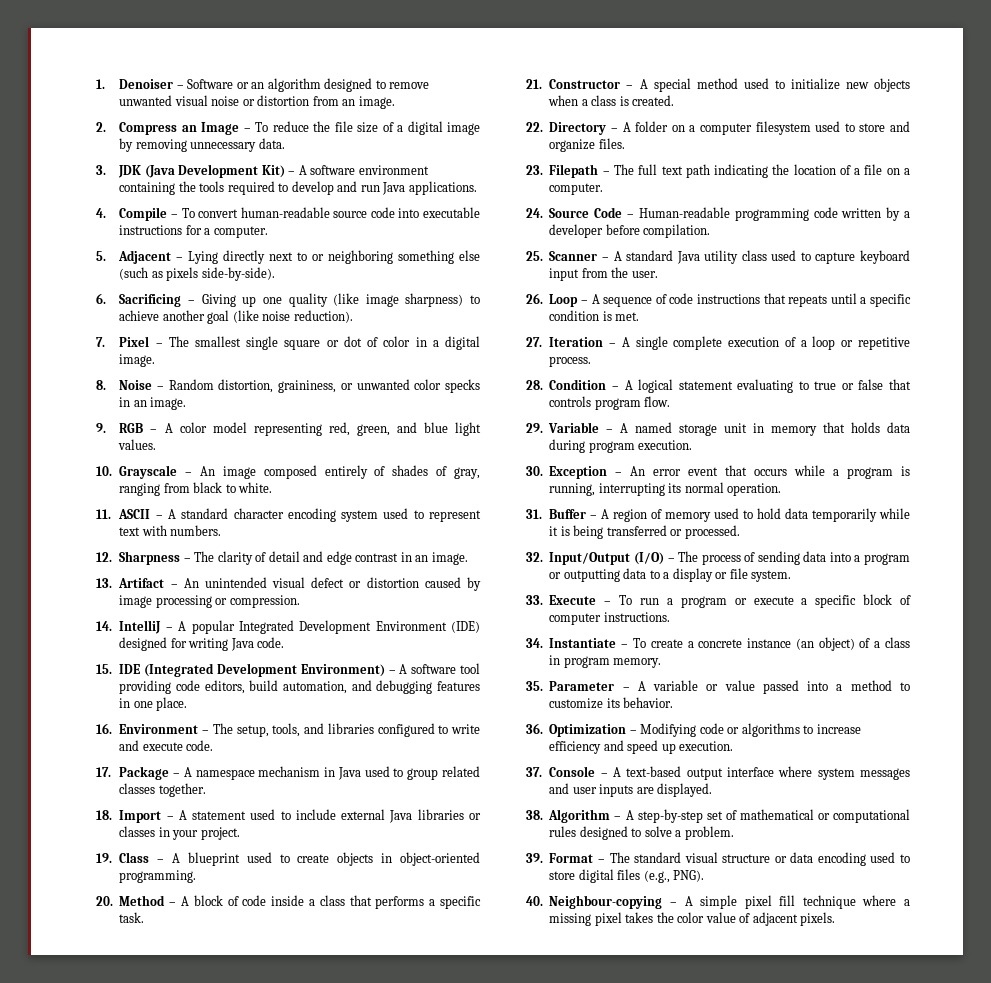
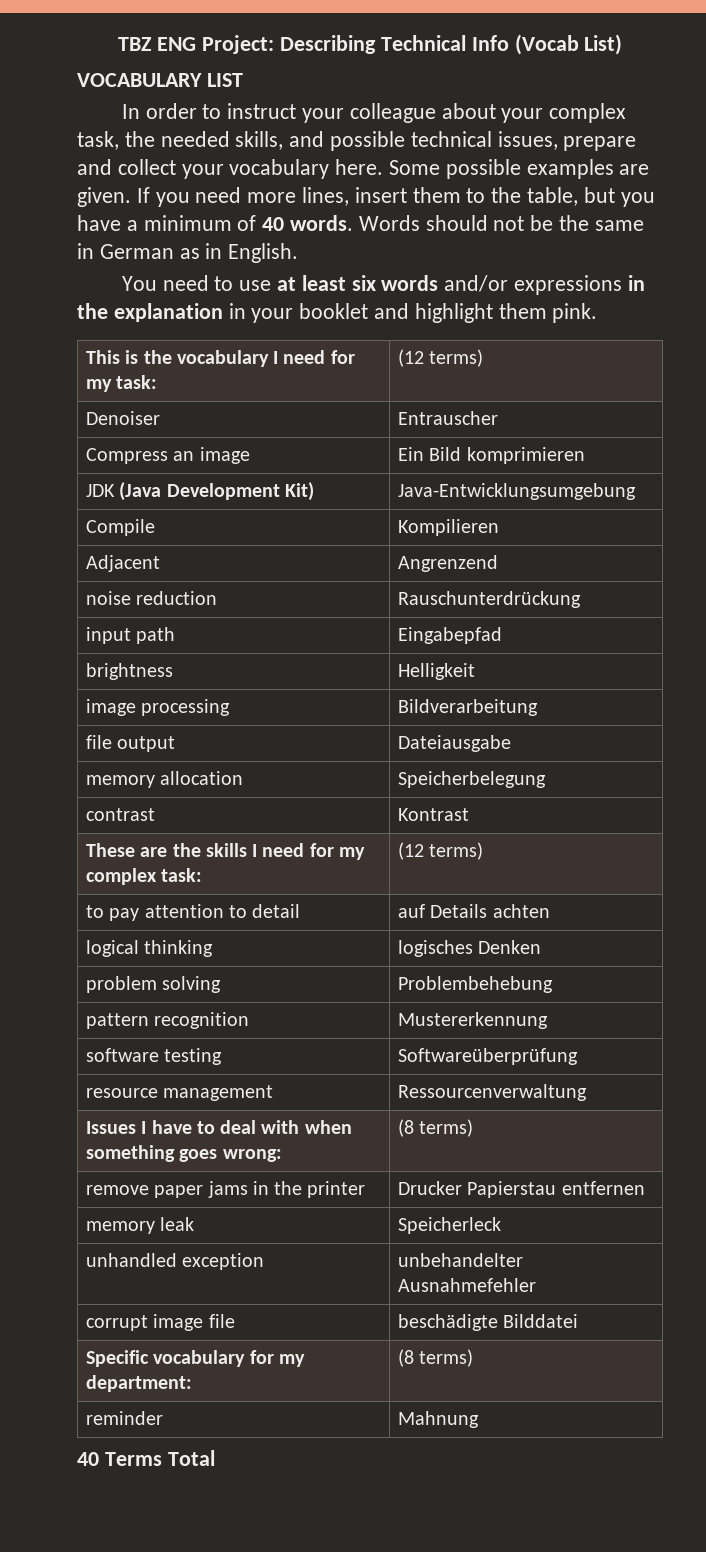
- 1. Denoiser – Software or an algorithm designed to remove unwanted visual noise or distortion from an image.
- 2. Compress an Image – To reduce the file size of a digital image by removing unnecessary data.
- 3. JDK (Java Development Kit) – A software environment containing the tools required to develop and run Java applications.
- 4. Compile – To convert human-readable source code into executable instructions for a computer.
- 5. Adjacent – Lying directly next to or neighboring something else (such as pixels side-by-side).
- 6. Sacrificing – Giving up one quality (like image sharpness) to achieve another goal (like noise reduction).
- 7. Pixel – The smallest single square or dot of color in a digital image.
- 8. Noise – Random distortion, graininess, or unwanted color specks in an image.
- 9. RGB – A color model representing red, green, and blue light values.
- 10. Grayscale – An image composed entirely of shades of gray, ranging from black to white.
- 11. ASCII – A standard character encoding system used to represent text with numbers.
- 12. Sharpness – The clarity of detail and edge contrast in an image.
- 13. Artifact – An unintended visual defect or distortion caused by image processing or compression.
- 14. IntelliJ – A popular Integrated Development Environment (IDE) designed for writing Java code.
- 15. IDE (Integrated Development Environment) – A software tool providing code editors, build automation, and debugging features in one place.
- 16. Environment – The setup, tools, and libraries configured to write and execute code.
- 17. Package – A namespace mechanism in Java used to group related classes together.
- 18. Import – A statement used to include external Java libraries or classes in your project.
- 19. Class – A blueprint used to create objects in object-oriented programming.
- 20. Method – A block of code inside a class that performs a specific task.
- 21. Constructor – A special method used to initialize new objects when a class is created.
- 22. Directory – A folder on a computer filesystem used to store and organize files.
- 23. Filepath – The full text path indicating the location of a file on a computer.
- 24. Source Code – Human-readable programming code written by a developer before compilation.
- 25. Scanner – A standard Java utility class used to capture keyboard input from the user.
- 26. Loop – A sequence of code instructions that repeats until a specific condition is met.
- 27. Iteration – A single complete execution of a loop or repetitive process.
- 28. Condition – A logical statement evaluating to true or false that controls program flow.
- 29. Variable – A named storage unit in memory that holds data during program execution.
- 30. Exception – An error event that occurs while a program is running, interrupting its normal operation.
- 31. Buffer – A region of memory used to hold data temporarily while it is being transferred or processed.
- 32. Input/Output (I/O) – The process of sending data into a program or outputting data to a display or file system.
- 33. Execute – To run a program or execute a specific block of computer instructions.
- 34. Instantiate – To create a concrete instance (an object) of a class in program memory.
- 35. Parameter – A variable or value passed into a method to customize its behavior.
- 36. Optimization – Modifying code or algorithms to increase efficiency and speed up execution.
- 37. Console – A text-based output interface where system messages and user inputs are displayed.
- 38. Algorithm – A step-by-step set of mathematical or computational rules designed to solve a problem.
- 39. Format – The standard visual structure or data encoding used to store digital files (e.g., PNG).
- 40. Neighbour-copying – A simple pixel fill technique where a missing pixel takes the color value of adjacent pixels.
+ TBZ ENG Project: Describing Technical Info (Vocab List)
+ VOCABULARY LIST
+ In order to instruct your colleague about your complex task, the needed skills, and possible technical issues, prepare and collect your vocabulary here. Some possible examples are given. If you need more lines, insert them to the table, but you have a minimum of 40 words. Words should not be the same in German as in English.
+ You need to use at least six words and/or expressions in the explanation in your booklet and highlight them pink.
+ This is the vocabulary I need for my task: | (12 terms)
+ Denoiser | Entrauscher
+ Compress an image | Ein Bild komprimieren
+ JDK (Java Development Kit) | Java-Entwicklungsumgebung
+ Compile | Kompilieren
+ Adjacent | Angrenzend
+ noise reduction | Rauschunterdrückung
+ input path | Eingabepfad
+ brightness | Helligkeit
+ image processing | Bildverarbeitung
+ file output | Dateiausgabe
+ memory allocation | Speicherbelegung
+ contrast | Kontrast
+ These are the skills I need for my complex task: | (12 terms)
+ to pay attention to detail | auf Details achten
+ logical thinking | logisches Denken
+ problem solving | Problembehebung
+ pattern recognition | Mustererkennung
+ software testing | Softwareüberprüfung
+ resource management | Ressourcenverwaltung
+ Issues I have to deal with when something goes wrong: | (8 terms)
+ remove paper jams in the printer | Drucker Papierstau entfernen
+ memory leak | Speicherleck
+ unhandled exception | unbehandelter Ausnahmefehler
+ corrupt image file | beschädigte Bilddatei
+ Specific vocabulary for my department: | (8 terms)
+ reminder | Mahnung
+ 40 Terms Total

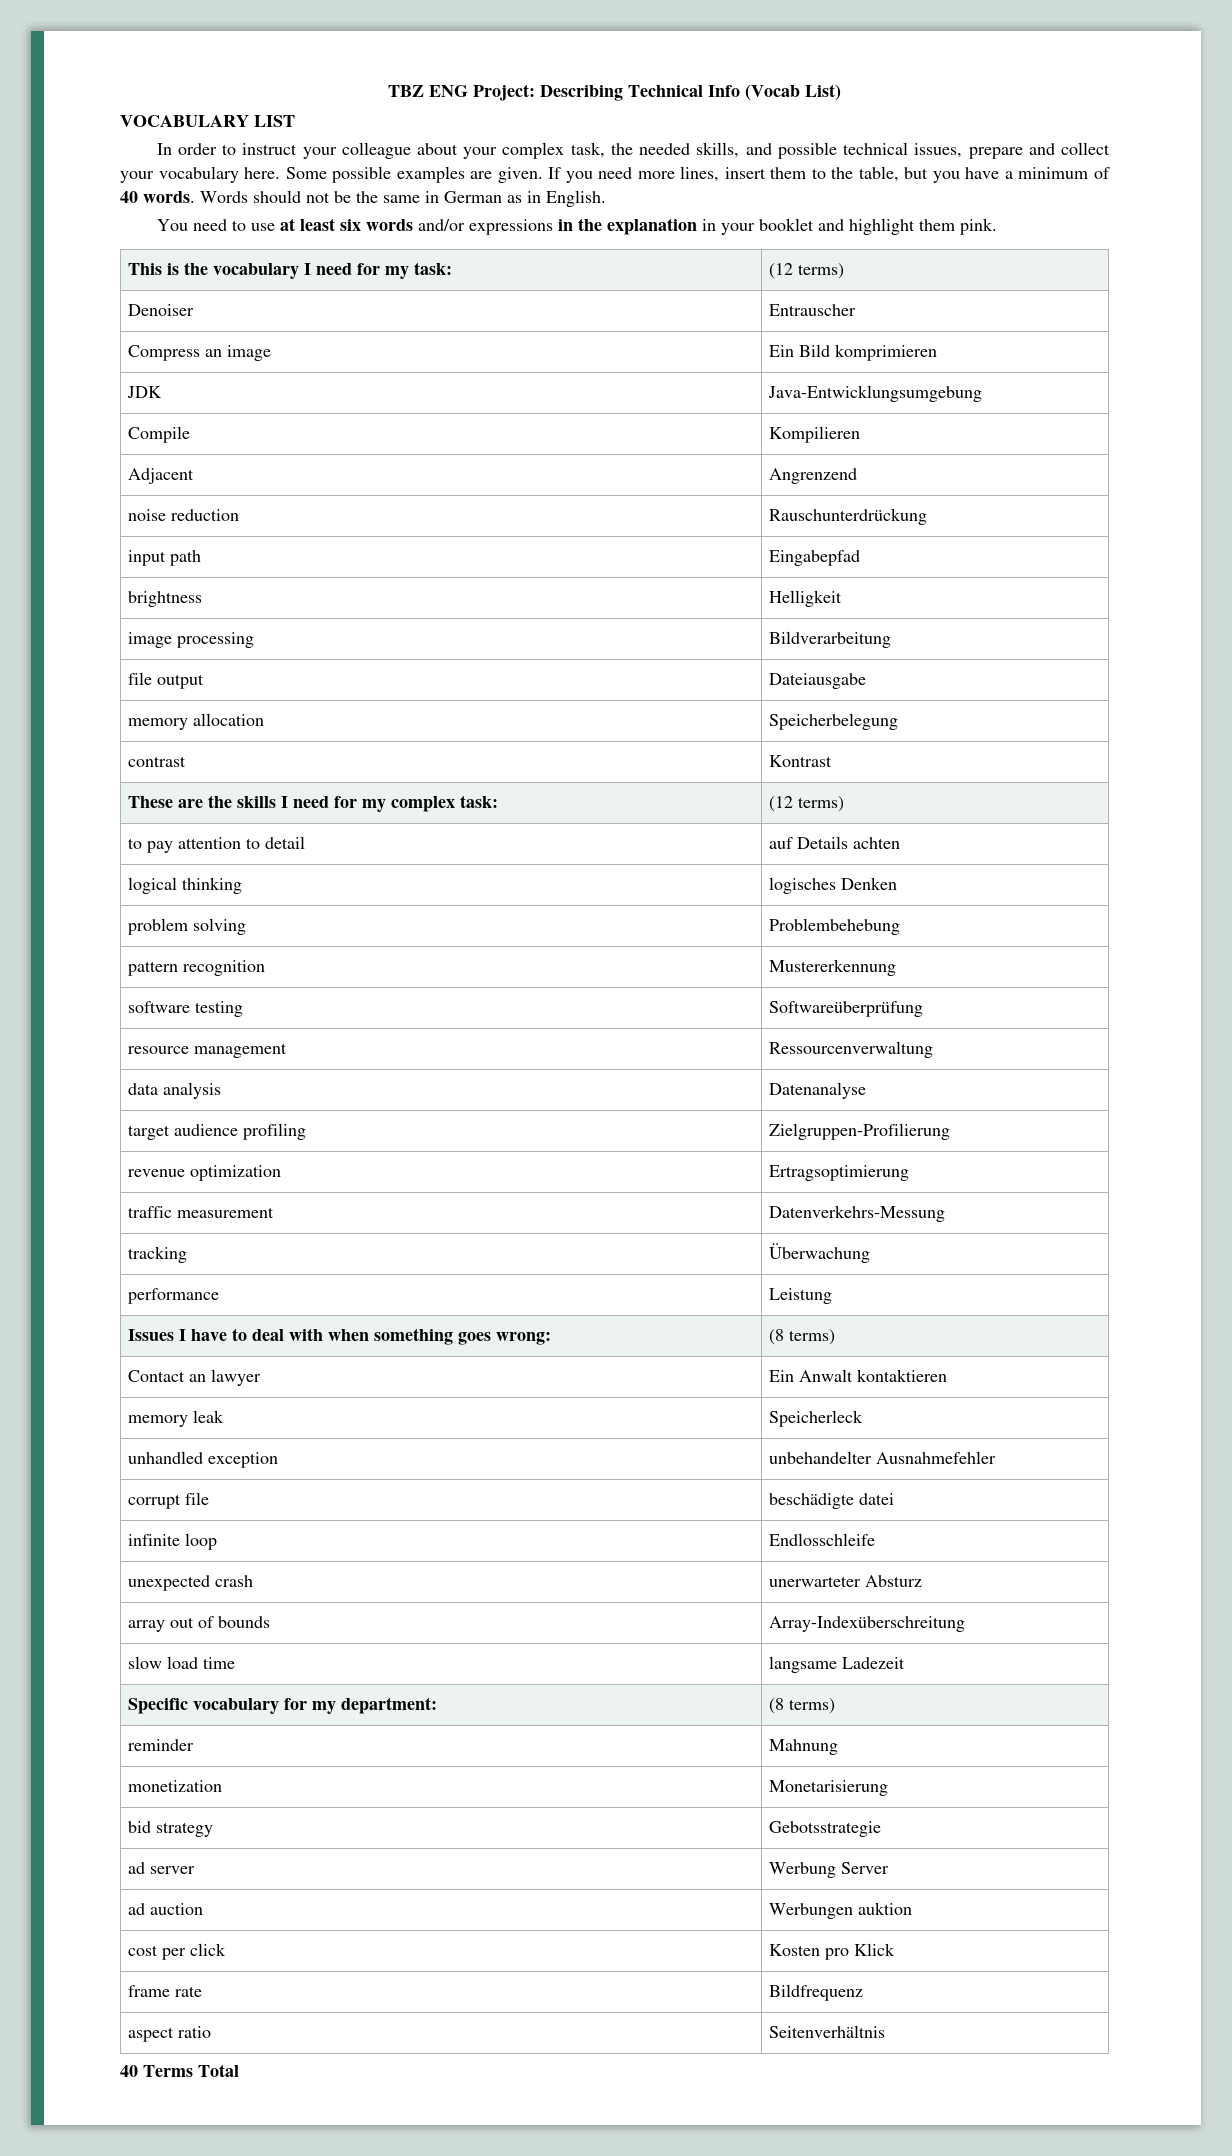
- JDK (Java Development Kit) | Java-Entwicklungsumgebung
+ JDK | Java-Entwicklungsumgebung
+ data analysis | Datenanalyse
+ target audience profiling | Zielgruppen-Profilierung
+ revenue optimization | Ertragsoptimierung
+ traffic measurement | Datenverkehrs-Messung
+ tracking | Überwachung
+ performance | Leistung
- remove paper jams in the printer | Drucker Papierstau entfernen
+ Contact an lawyer | Ein Anwalt kontaktieren
- corrupt image file | beschädigte Bilddatei
+ corrupt file | beschädigte datei
+ infinite loop | Endlosschleife
+ unexpected crash | unerwarteter Absturz
+ array out of bounds | Array-Indexüberschreitung
+ slow load time | langsame Ladezeit
+ monetization | Monetarisierung
+ bid strategy | Gebotsstrategie
+ ad server | Werbung Server
+ ad auction | Werbungen auktion
+ cost per click | Kosten pro Klick
+ frame rate | Bildfrequenz
+ aspect ratio | Seitenverhältnis

